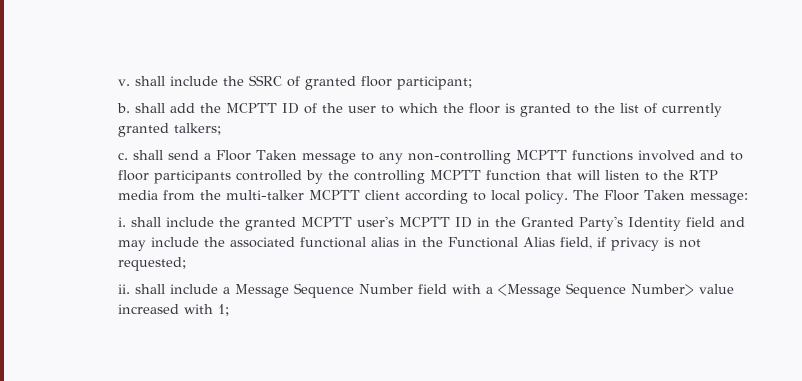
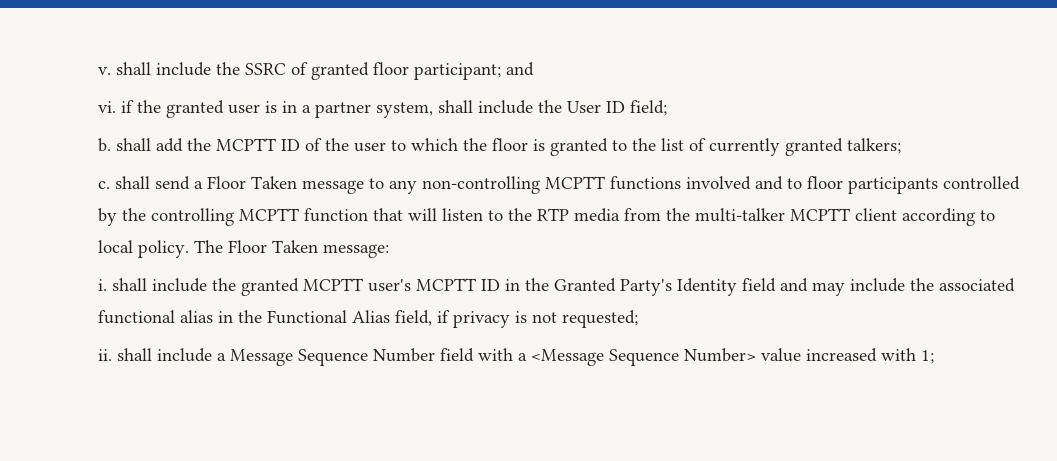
- v. shall include the SSRC of granted floor participant;
+ v. shall include the SSRC of granted floor participant; and
+ vi. if the granted user is in a partner system, shall include the User ID field;

